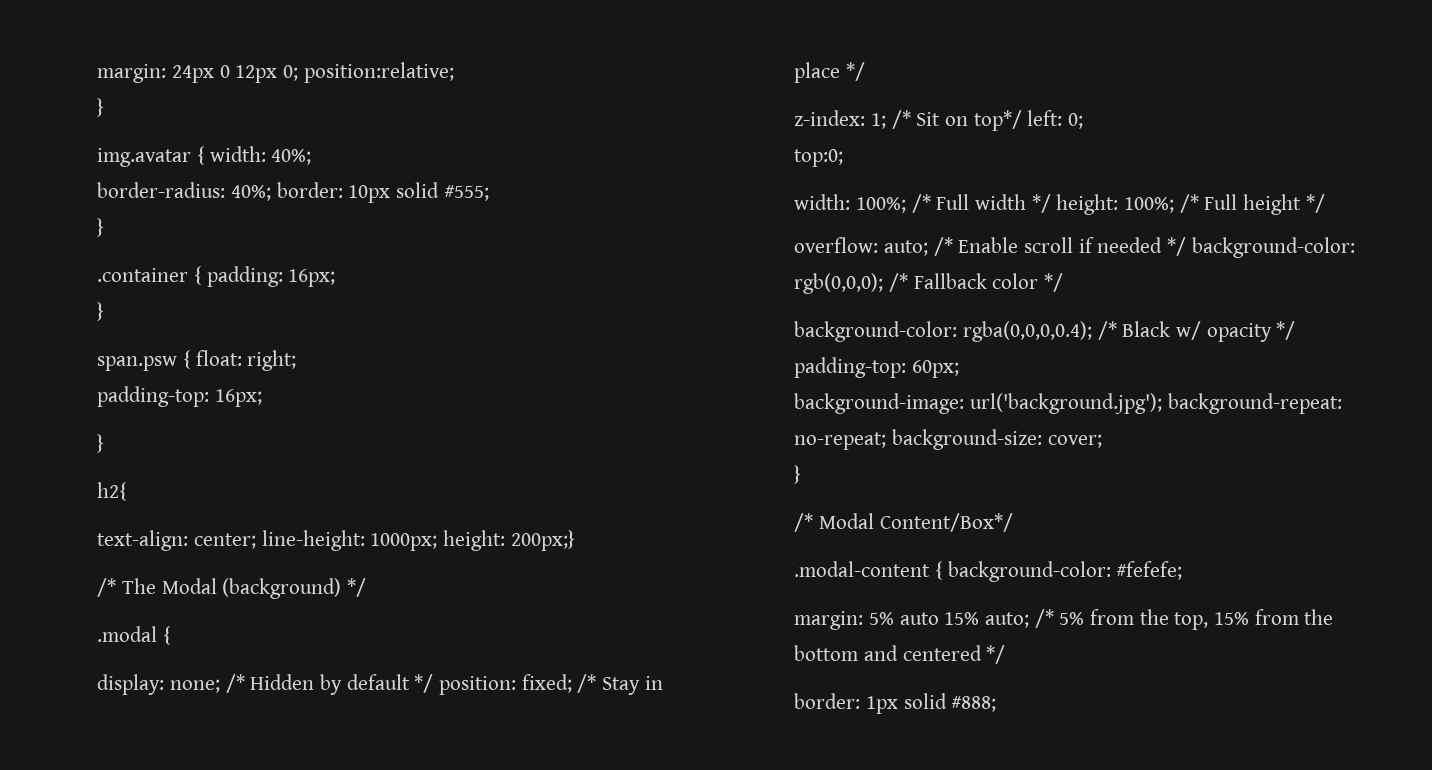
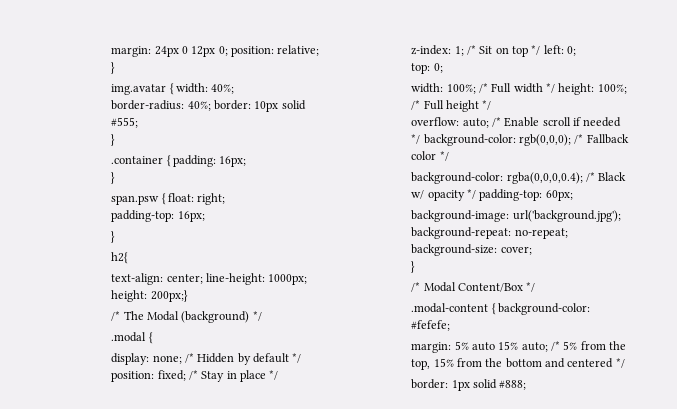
- margin: 24px 0 12px 0; position:relative;
+ margin: 24px 0 12px 0; position: relative;
- z-index: 1; /* Sit on top*/ left: 0;
+ z-index: 1; /* Sit on top */ left: 0;
- top:0;
+ top: 0;
- /* Modal Content/Box*/
+ /* Modal Content/Box */

